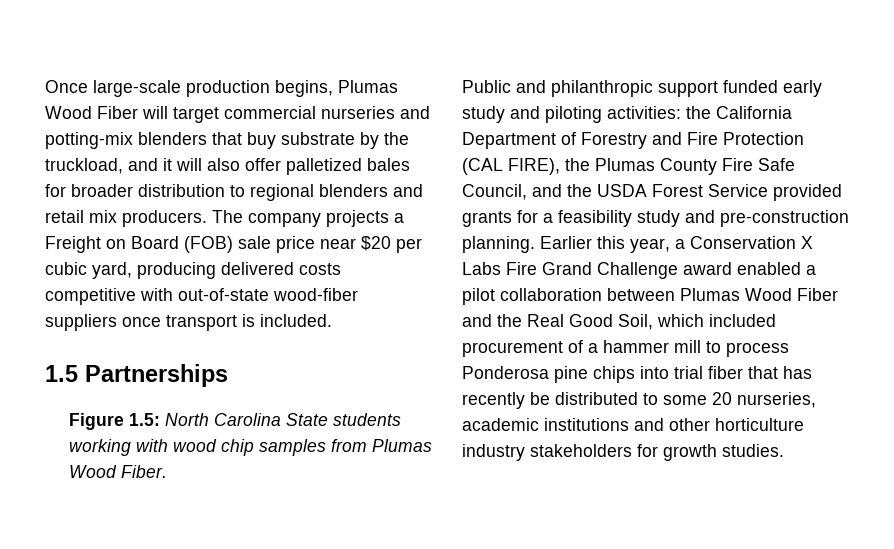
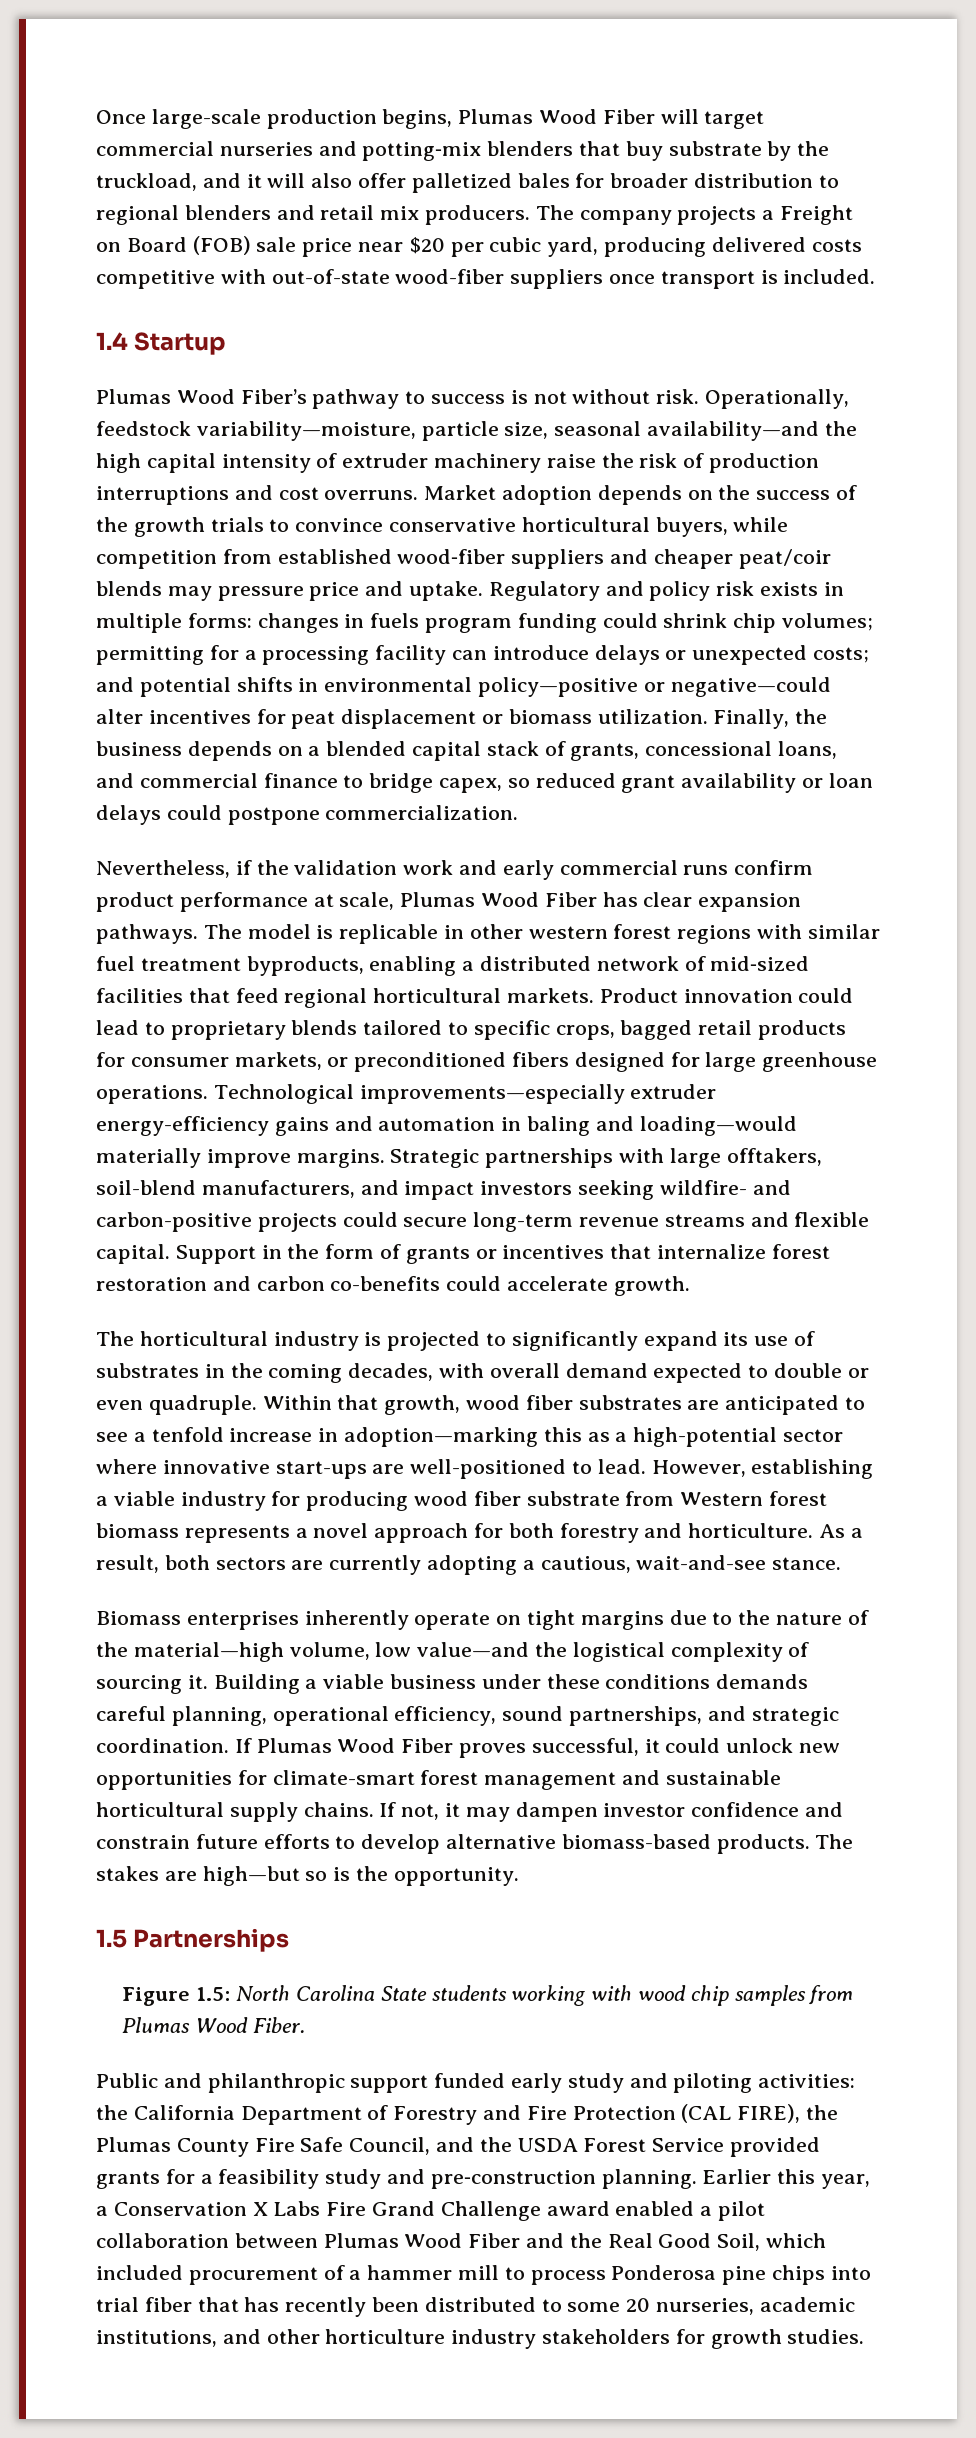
+ 1.4 Startup
+ Plumas Wood Fiber’s pathway to success is not without risk. Operationally, feedstock variability—moisture, particle size, seasonal availability—and the high capital intensity of extruder machinery raise the risk of production interruptions and cost overruns. Market adoption depends on the success of the growth trials to convince conservative horticultural buyers, while competition from established wood‑fiber suppliers and cheaper peat/coir blends may pressure price and uptake. Regulatory and policy risk exists in multiple forms: changes in fuels program funding could shrink chip volumes; permitting for a processing facility can introduce delays or unexpected costs; and potential shifts in environmental policy—positive or negative—could alter incentives for peat displacement or biomass utilization. Finally, the business depends on a blended capital stack of grants, concessional loans, and commercial finance to bridge capex, so reduced grant availability or loan delays could postpone commercialization.
+ Nevertheless, if the validation work and early commercial runs confirm product performance at scale, Plumas Wood Fiber has clear expansion pathways. The model is replicable in other western forest regions with similar fuel treatment byproducts, enabling a distributed network of mid‑sized facilities that feed regional horticultural markets. Product innovation could lead to proprietary blends tailored to specific crops, bagged retail products for consumer markets, or preconditioned fibers designed for large greenhouse operations. Technological improvements—especially extruder energy-efficiency gains and automation in baling and loading—would materially improve margins. Strategic partnerships with large offtakers, soil-blend manufacturers, and impact investors seeking wildfire- and carbon-positive projects could secure long-term revenue streams and flexible capital. Support in the form of grants or incentives that internalize forest restoration and carbon co-benefits could accelerate growth.
+ The horticultural industry is projected to significantly expand its use of substrates in the coming decades, with overall demand expected to double or even quadruple. Within that growth, wood fiber substrates are anticipated to see a tenfold increase in adoption—marking this as a high-potential sector where innovative start-ups are well-positioned to lead. However, establishing a viable industry for producing wood fiber substrate from Western forest biomass represents a novel approach for both forestry and horticulture. As a result, both sectors are currently adopting a cautious, wait-and-see stance.
+ Biomass enterprises inherently operate on tight margins due to the nature of the material—high volume, low value—and the logistical complexity of sourcing it. Building a viable business under these conditions demands careful planning, operational efficiency, sound partnerships, and strategic coordination. If Plumas Wood Fiber proves successful, it could unlock new opportunities for climate-smart forest management and sustainable horticultural supply chains. If not, it may dampen investor confidence and constrain future efforts to develop alternative biomass-based products. The stakes are high—but so is the opportunity.
- Earlier this year, a Conservation X Labs Fire Grand Challenge award enabled a pilot collaboration between Plumas Wood Fiber and the Real Good Soil, which included procurement of a hammer mill to process Ponderosa pine chips into trial fiber that has recently be distributed to some 20 nurseries, academic institutions and other horticulture industry stakeholders for growth studies.
+ Earlier this year, a Conservation X Labs Fire Grand Challenge award enabled a pilot collaboration between Plumas Wood Fiber and the Real Good Soil, which included procurement of a hammer mill to process Ponderosa pine chips into trial fiber that has recently been distributed to some 20 nurseries, academic institutions, and other horticulture industry stakeholders for growth studies.

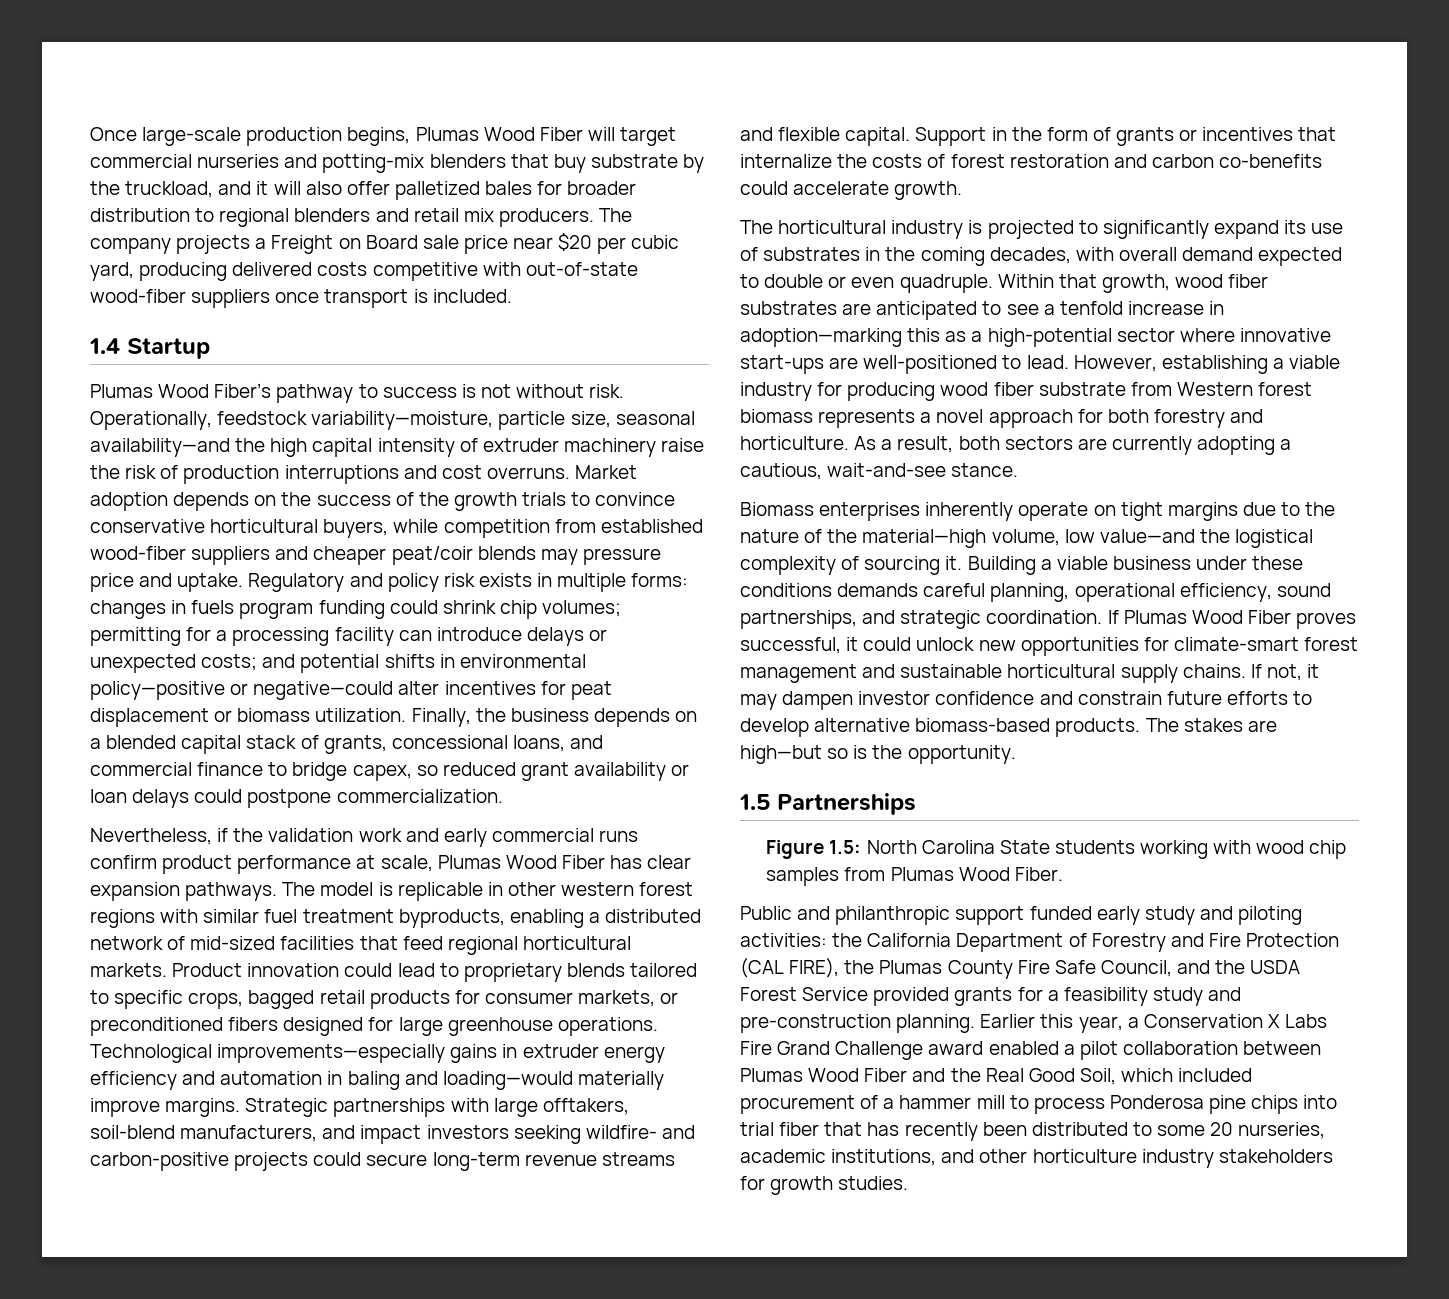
- The company projects a Freight on Board (FOB) sale price near $20 per cubic yard, producing delivered costs competitive with out-of-state wood-fiber suppliers once transport is included.
+ The company projects a Freight on Board sale price near $20 per cubic yard, producing delivered costs competitive with out-of-state wood-fiber suppliers once transport is included.
- Technological improvements—especially extruder energy-efficiency gains and automation in baling and loading—would materially improve margins.
+ Technological improvements—especially gains in extruder energy efficiency and automation in baling and loading—would materially improve margins.
- Support in the form of grants or incentives that internalize forest restoration and carbon co-benefits could accelerate growth.
+ Support in the form of grants or incentives that internalize the costs of forest restoration and carbon co-benefits could accelerate growth.

